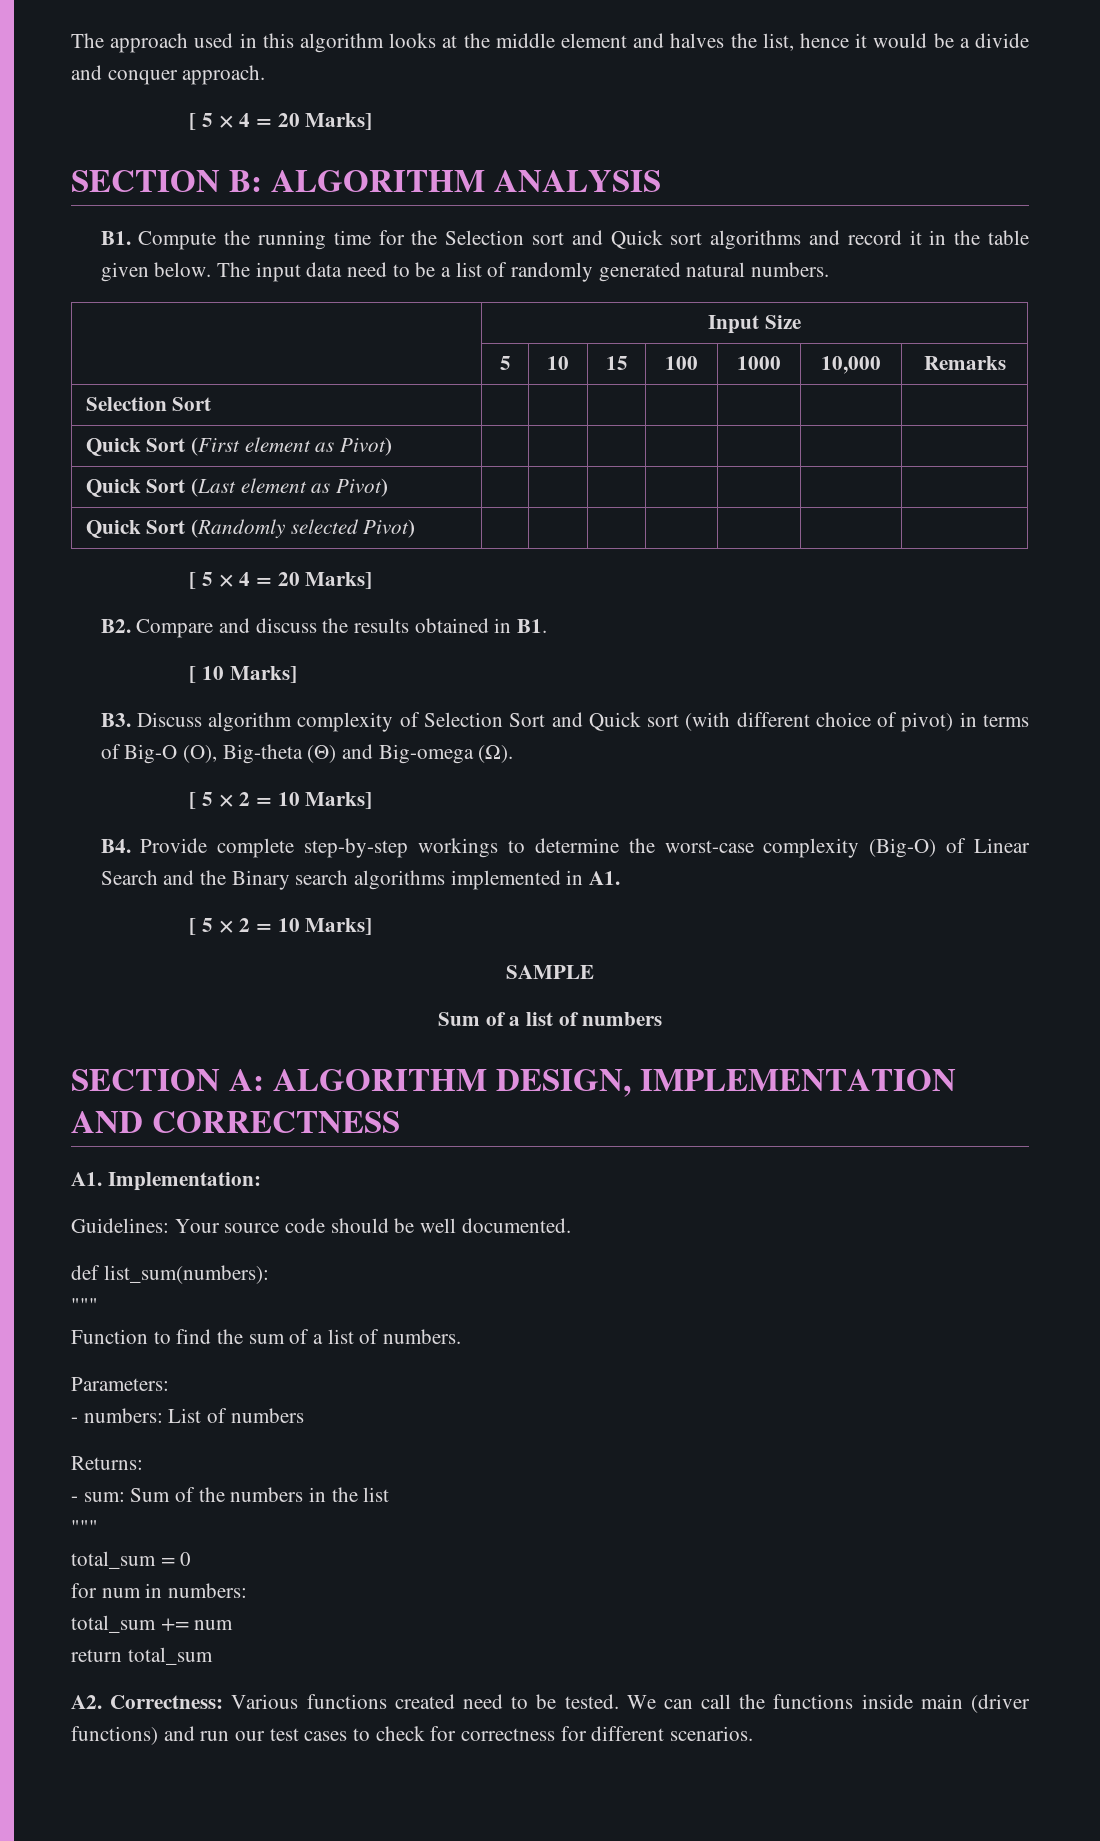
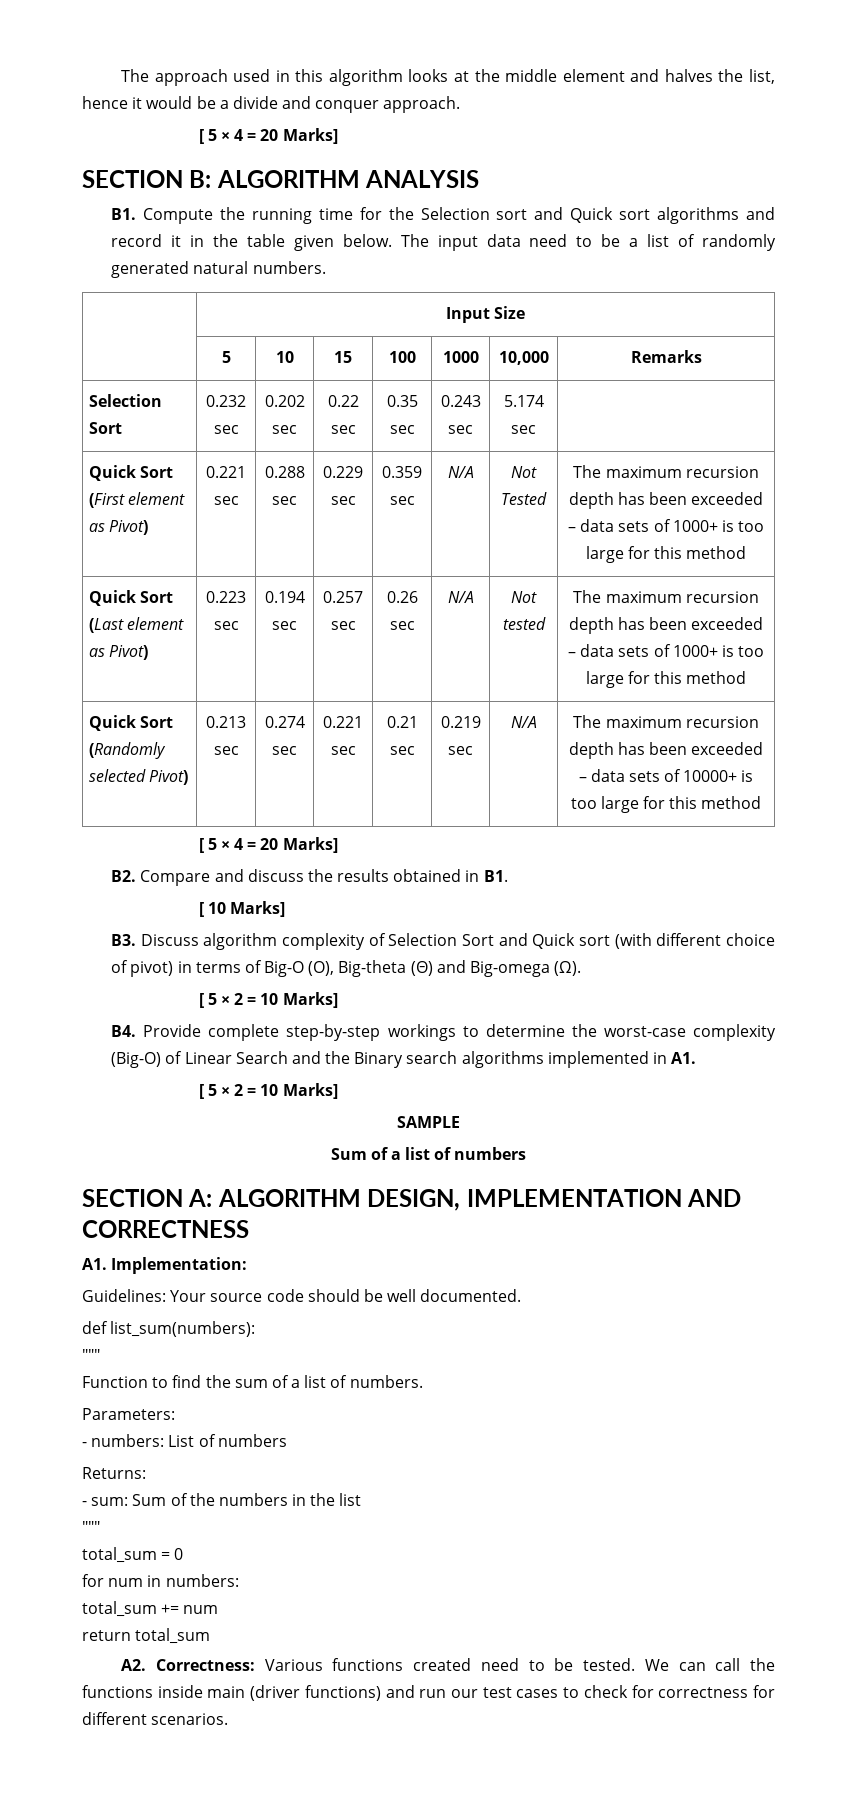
- Selection Sort | | | | | | |
+ Selection Sort | 0.232 sec | 0.202 sec | 0.22 sec | 0.35 sec | 0.243 sec | 5.174 sec |
- Quick Sort (First element as Pivot) | | | | | | |
+ Quick Sort (First element as Pivot) | 0.221 sec | 0.288 sec | 0.229 sec | 0.359 sec | N/A | Not Tested | The maximum recursion depth has been exceeded – data sets of 1000+ is too large for this method
- Quick Sort (Last element as Pivot) | | | | | | |
+ Quick Sort (Last element as Pivot) | 0.223 sec | 0.194 sec | 0.257 sec | 0.26 sec | N/A | Not tested | The maximum recursion depth has been exceeded – data sets of 1000+ is too large for this method
- Quick Sort (Randomly selected Pivot) | | | | | | |
+ Quick Sort (Randomly selected Pivot) | 0.213 sec | 0.274 sec | 0.221 sec | 0.21 sec | 0.219 sec | N/A | The maximum recursion depth has been exceeded – data sets of 10000+ is too large for this method

